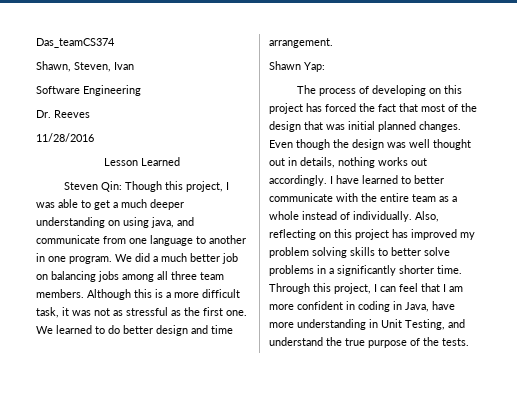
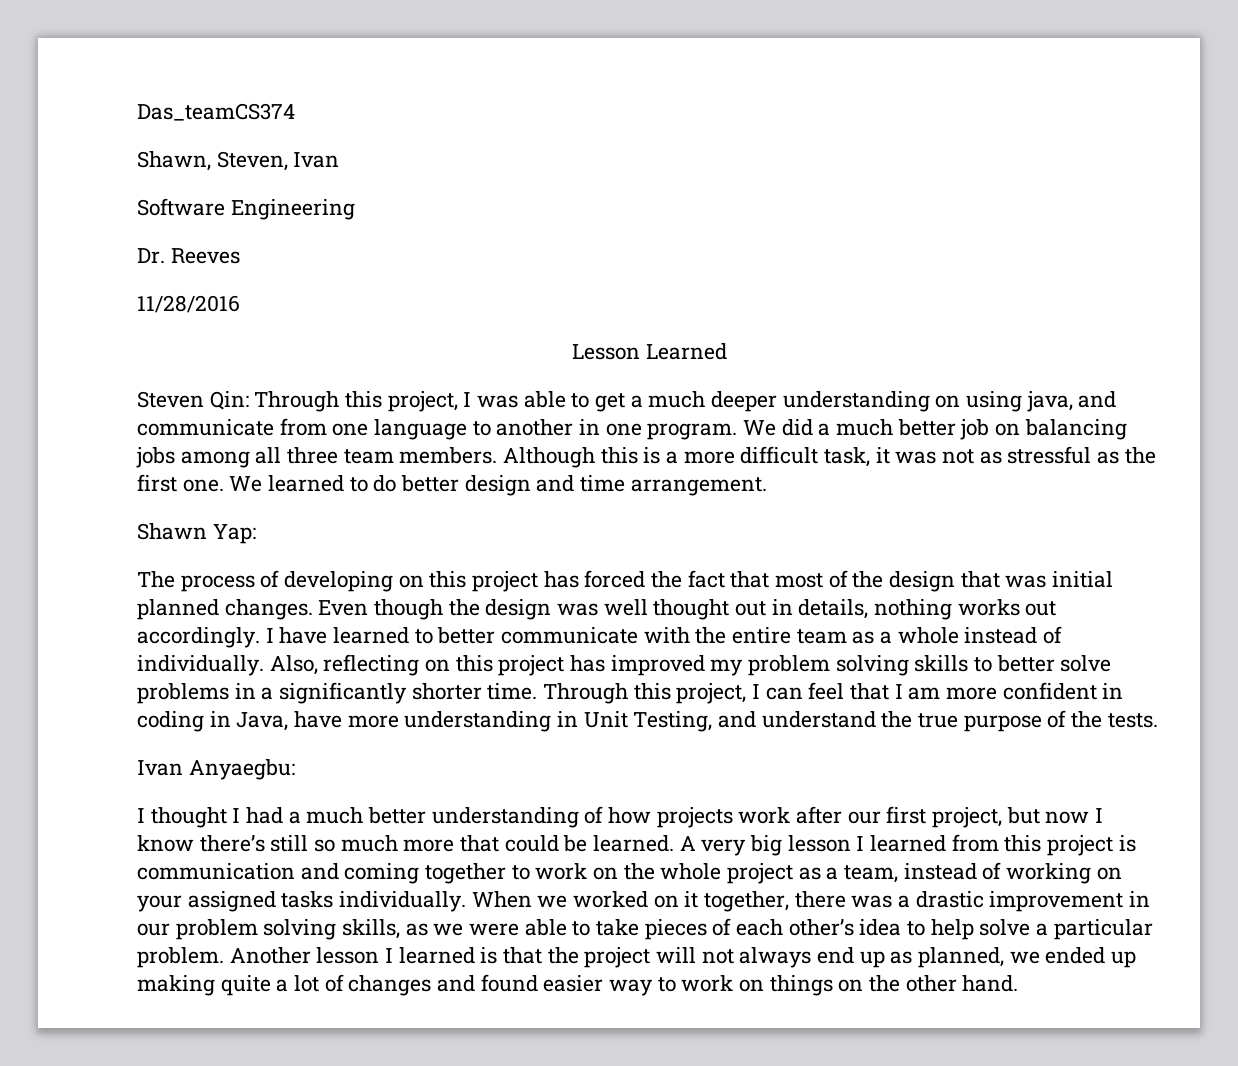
- Steven Qin: Though this project, I was able to get a much deeper understanding on using java, and communicate from one language to another in one program.
+ Steven Qin: Through this project, I was able to get a much deeper understanding on using java, and communicate from one language to another in one program.
+ Ivan Anyaegbu:
+ I thought I had a much better understanding of how projects work after our first project, but now I know there’s still so much more that could be learned. A very big lesson I learned from this project is communication and coming together to work on the whole project as a team, instead of working on your assigned tasks individually. When we worked on it together, there was a drastic improvement in our problem solving skills, as we were able to take pieces of each other’s idea to help solve a particular problem. Another lesson I learned is that the project will not always end up as planned, we ended up making quite a lot of changes and found easier way to work on things on the other hand.

